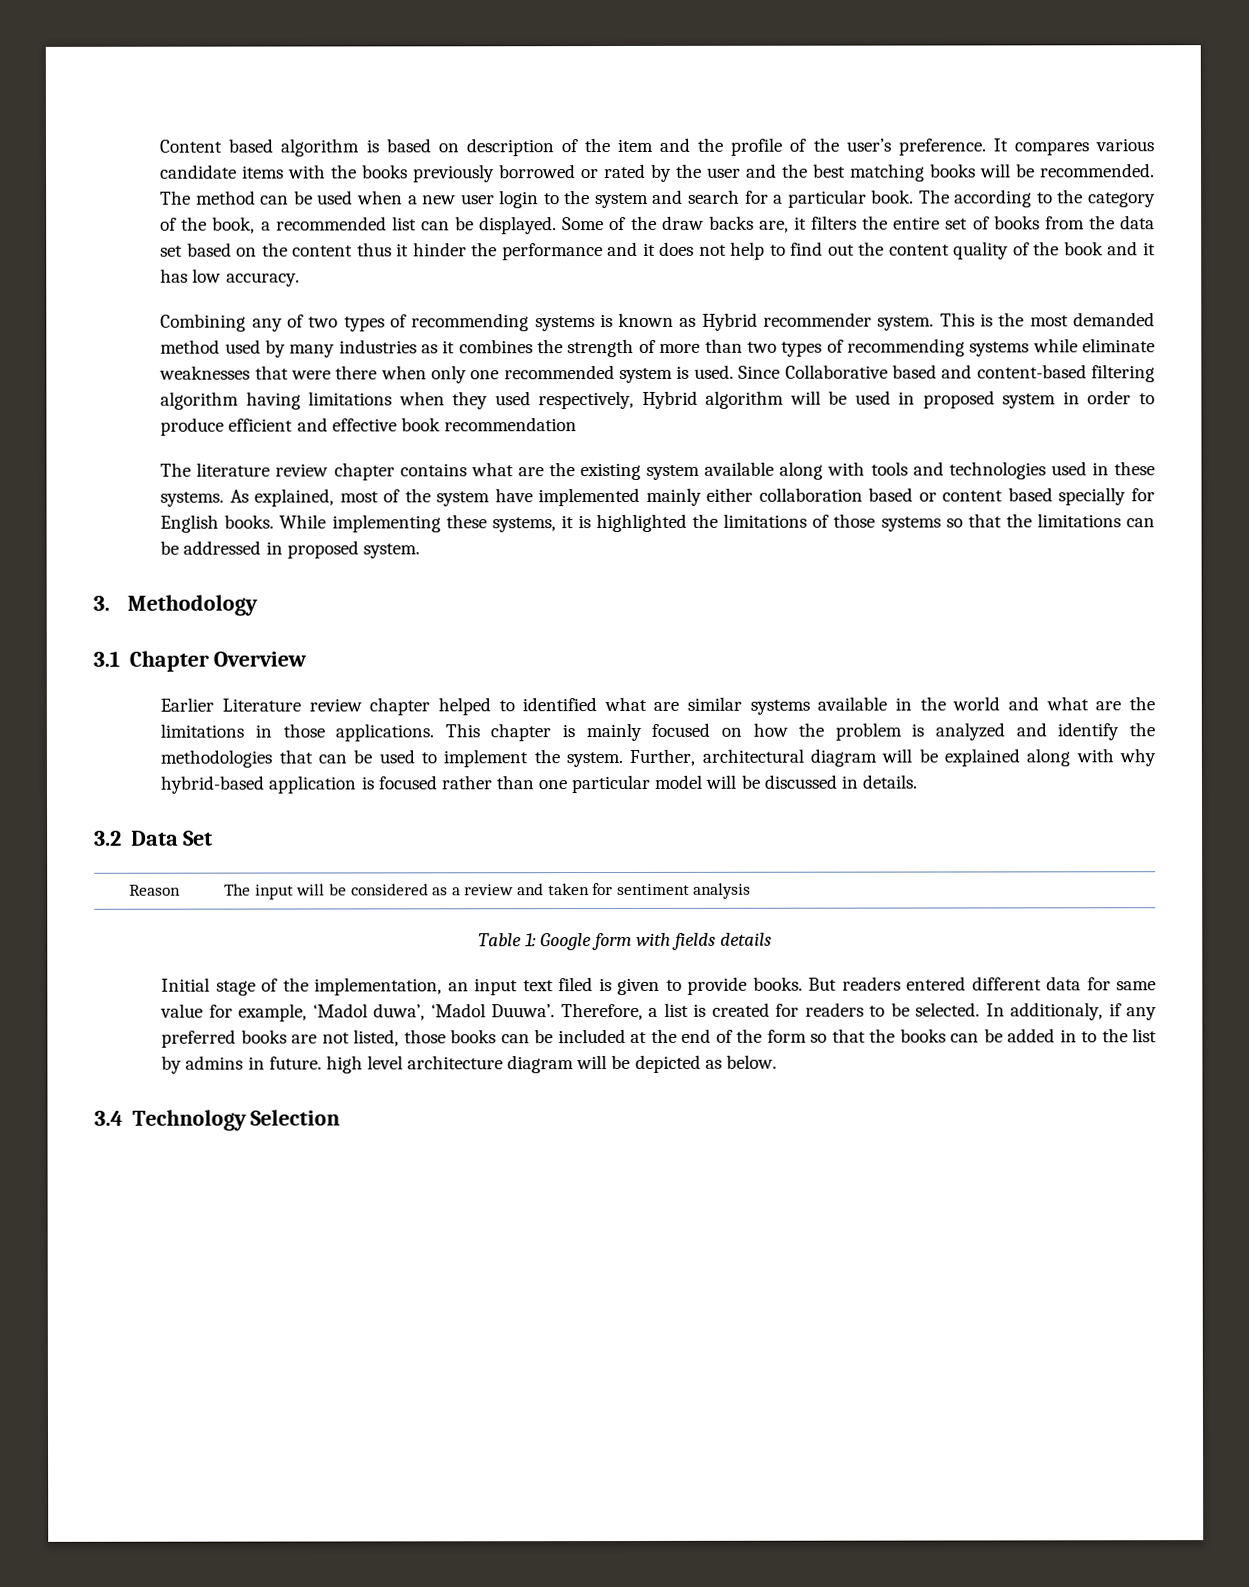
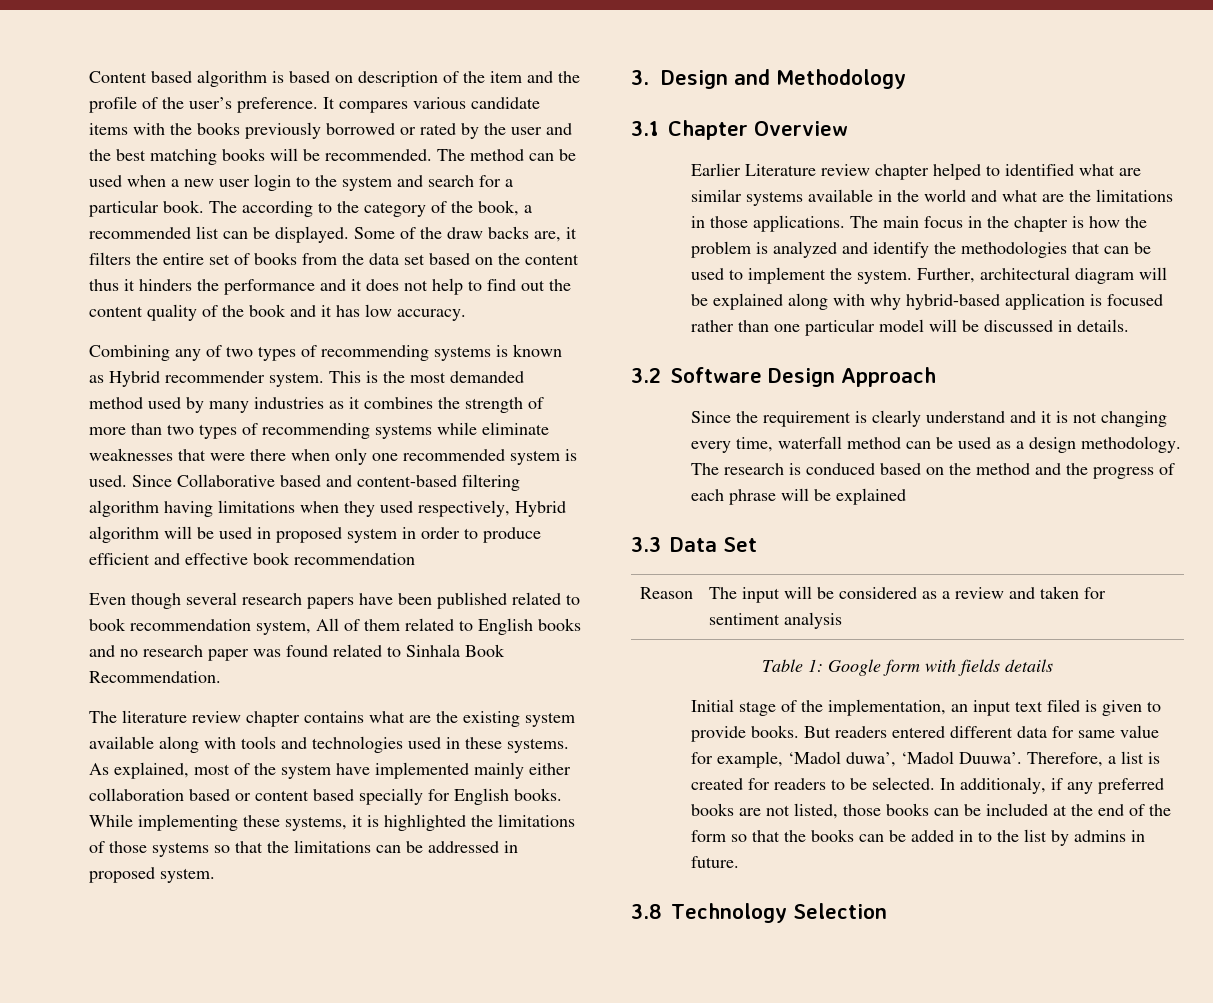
- Some of the draw backs are, it filters the entire set of books from the data set based on the content thus it hinder the performance and it does not help to find out the content quality of the book and it has low accuracy.
+ Some of the draw backs are, it filters the entire set of books from the data set based on the content thus it hinders the performance and it does not help to find out the content quality of the book and it has low accuracy.
+ Even though several research papers have been published related to book recommendation system, All of them related to English books and no research paper was found related to Sinhala Book Recommendation.
- 3. Methodology
+ 3. Design and Methodology
- This chapter is mainly focused on how the problem is analyzed and identify the methodologies that can be used to implement the system.
+ The main focus in the chapter is how the problem is analyzed and identify the methodologies that can be used to implement the system.
- 3.2 Data Set
+ 3.2 Software Design Approach
+ Since the requirement is clearly understand and it is not changing every time, waterfall method can be used as a design methodology. The research is conduced based on the method and the progress of each phrase will be explained
+ 3.3 Data Set
- In additionaly, if any preferred books are not listed, those books can be included at the end of the form so that the books can be added in to the list by admins in future. high level architecture diagram will be depicted as below.
- 3.4 Technology Selection
+ In additionaly, if any preferred books are not listed, those books can be included at the end of the form so that the books can be added in to the list by admins in future.
+ 3.8 Technology Selection

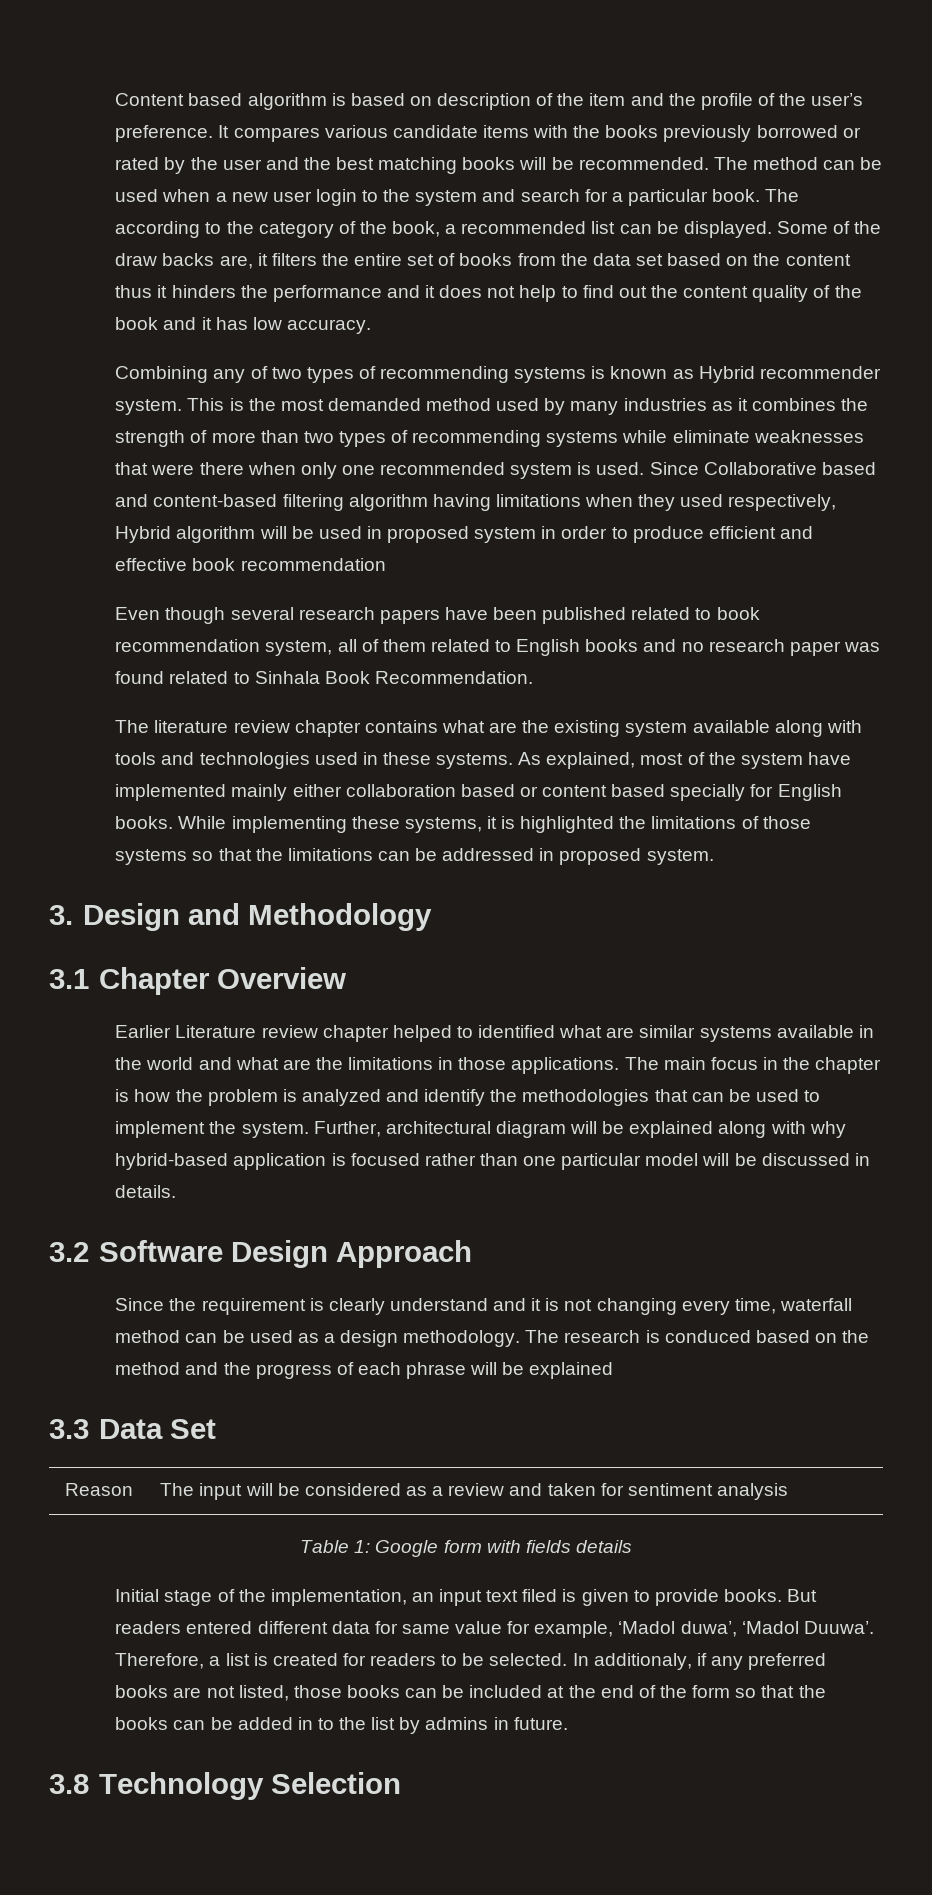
- Even though several research papers have been published related to book recommendation system, All of them related to English books and no research paper was found related to Sinhala Book Recommendation.
+ Even though several research papers have been published related to book recommendation system, all of them related to English books and no research paper was found related to Sinhala Book Recommendation.

